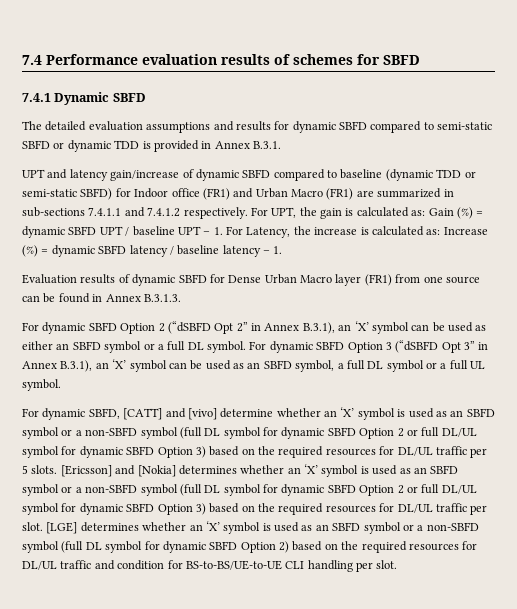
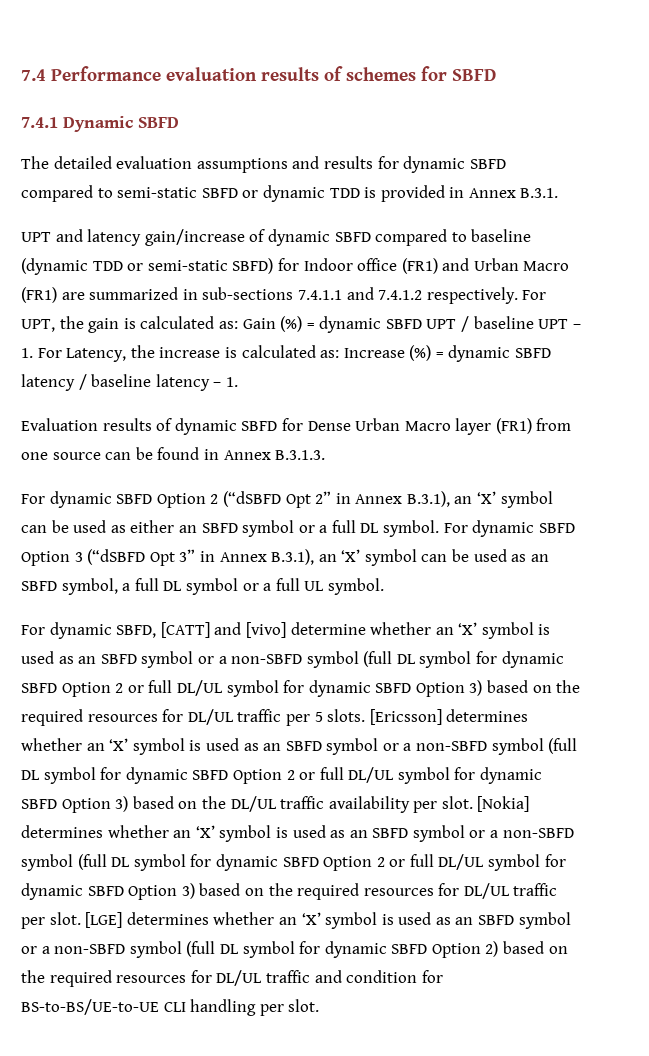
- [Ericsson] and [Nokia] determines whether an ‘X’ symbol is used as an SBFD symbol or a non-SBFD symbol (full DL symbol for dynamic SBFD Option 2 or full DL/UL symbol for dynamic SBFD Option 3) based on the required resources for DL/UL traffic per slot.
+ [Ericsson] determines whether an ‘X’ symbol is used as an SBFD symbol or a non-SBFD symbol (full DL symbol for dynamic SBFD Option 2 or full DL/UL symbol for dynamic SBFD Option 3) based on the DL/UL traffic availability per slot. [Nokia] determines whether an ‘X’ symbol is used as an SBFD symbol or a non-SBFD symbol (full DL symbol for dynamic SBFD Option 2 or full DL/UL symbol for dynamic SBFD Option 3) based on the required resources for DL/UL traffic per slot.

